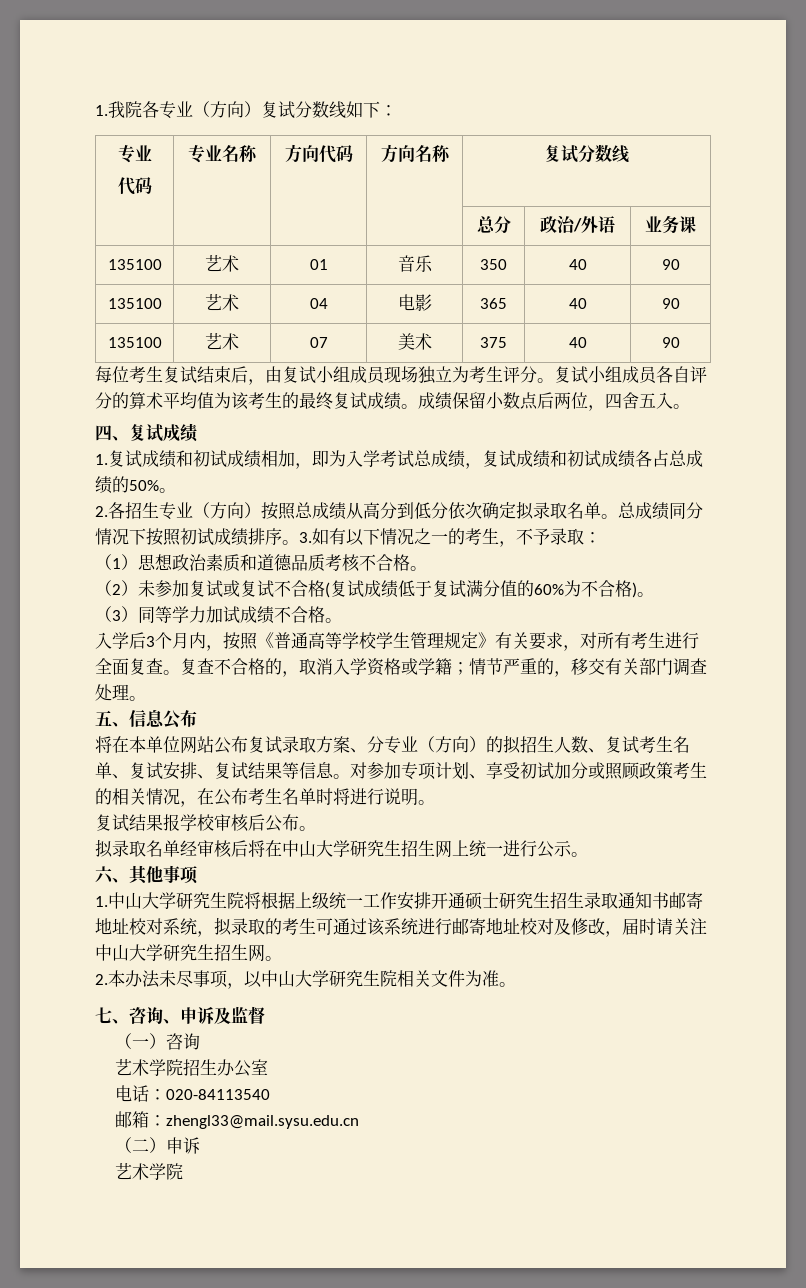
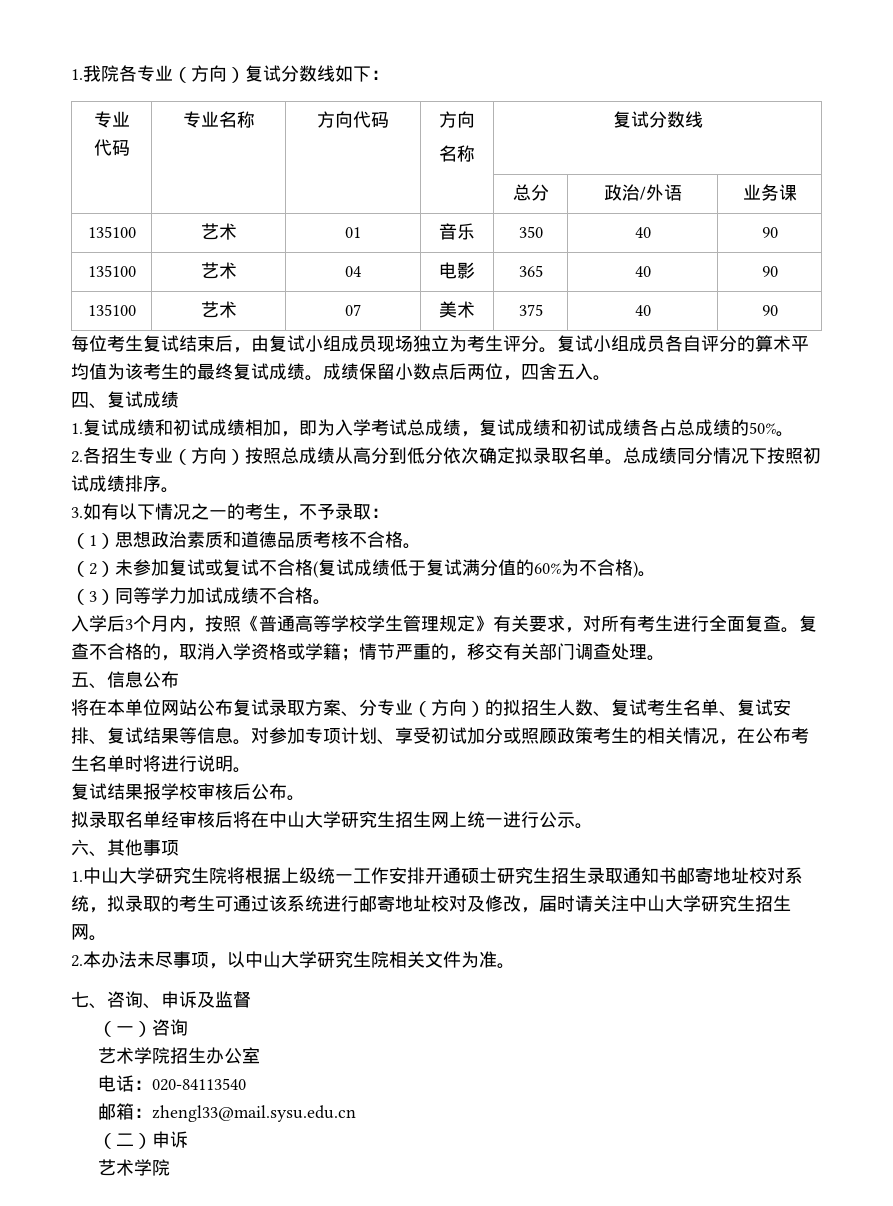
  1.我院各专业（方向）复试分数线如下：
  专业
- 代码 | 专业名称 | 方向代码 | 方向名称 | 复试分数线
+ 代码 | 专业名称 | 方向代码 | 方向
+ 名称 | 复试分数线
- 总成绩同分情况下按照初试成绩排序。3.如有以下情况之一的考生，不予录取：
+ 总成绩同分情况下按照初试成绩排序。
+ 3.如有以下情况之一的考生，不予录取：

